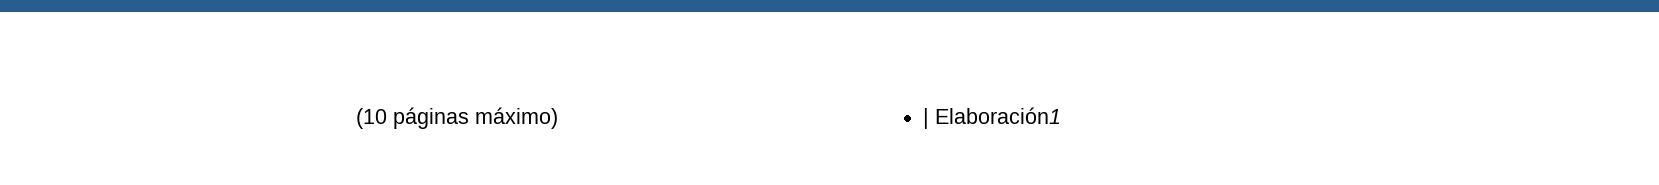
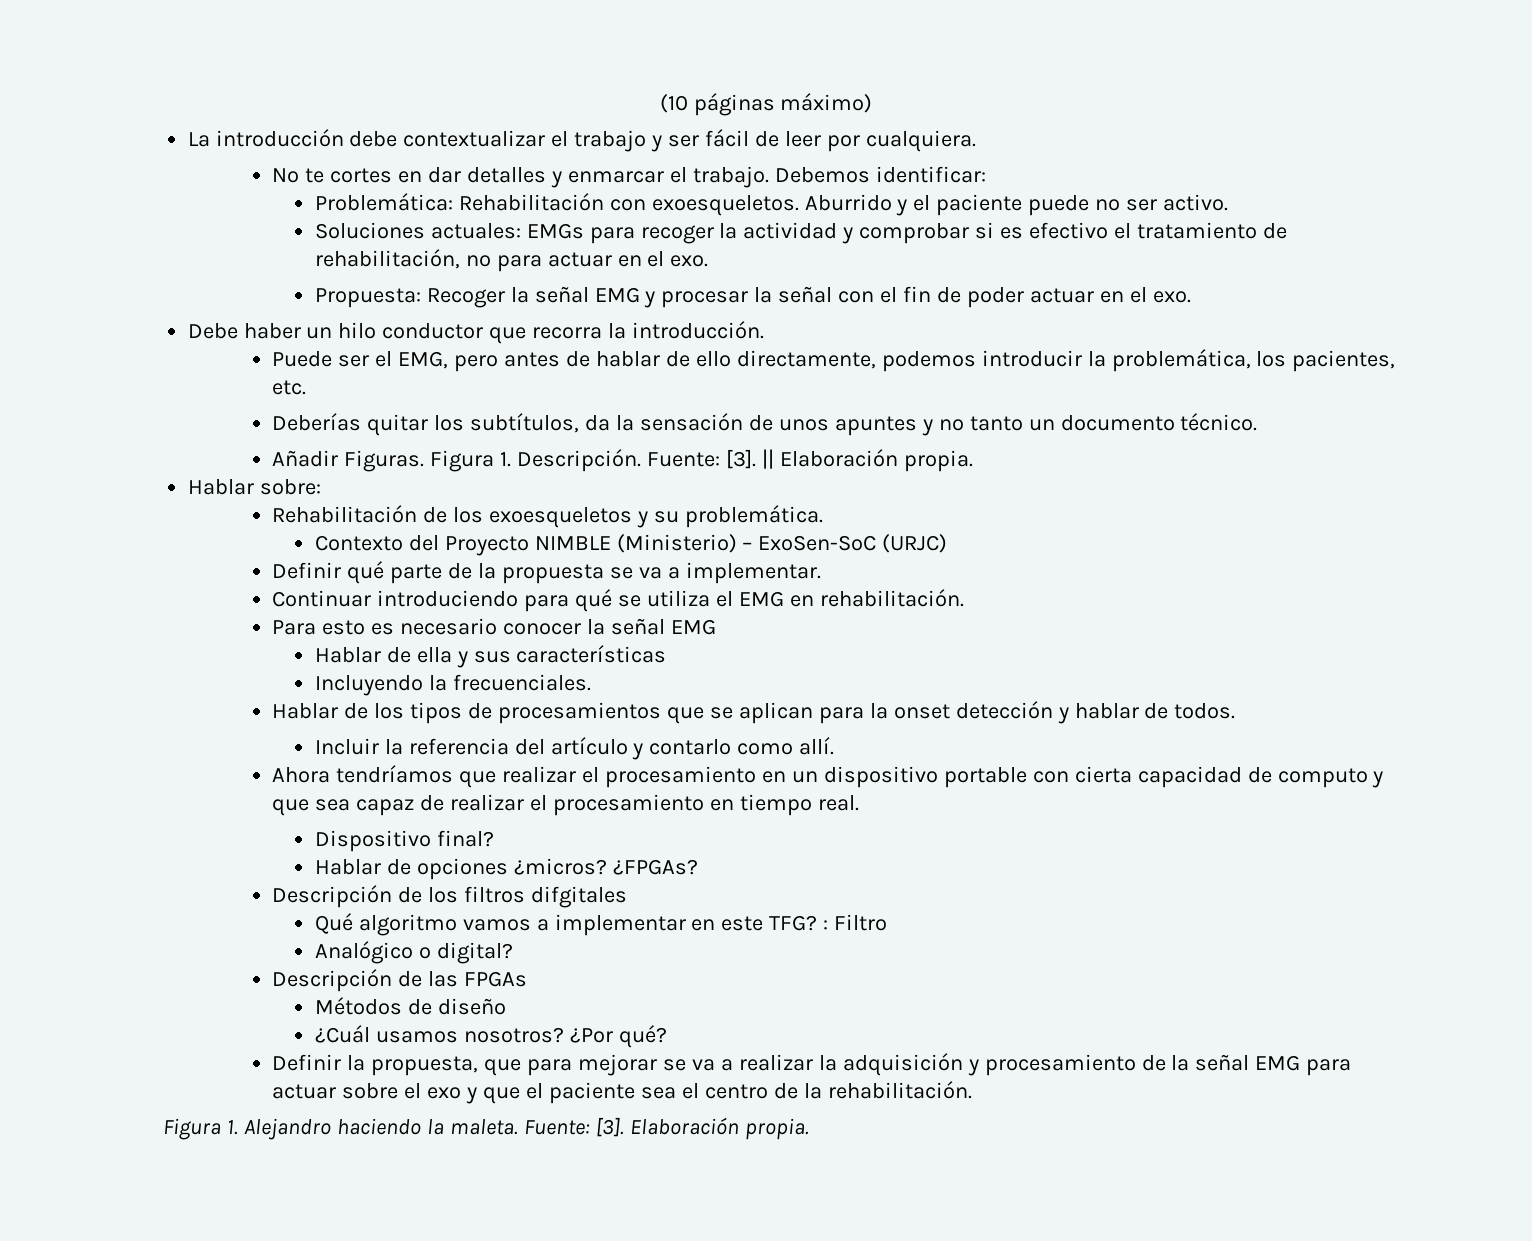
- | Elaboración1
+ La introducción debe contextualizar el trabajo y ser fácil de leer por cualquiera.
+ No te cortes en dar detalles y enmarcar el trabajo. Debemos identificar:
+ Problemática: Rehabilitación con exoesqueletos. Aburrido y el paciente puede no ser activo.
+ Soluciones actuales: EMGs para recoger la actividad y comprobar si es efectivo el tratamiento de rehabilitación, no para actuar en el exo.
+ Propuesta: Recoger la señal EMG y procesar la señal con el fin de poder actuar en el exo.
+ Debe haber un hilo conductor que recorra la introducción.
+ Puede ser el EMG, pero antes de hablar de ello directamente, podemos introducir la problemática, los pacientes, etc.
+ Deberías quitar los subtítulos, da la sensación de unos apuntes y no tanto un documento técnico.
+ Añadir Figuras. Figura 1. Descripción. Fuente: [3]. || Elaboración propia.
+ Hablar sobre:
+ Rehabilitación de los exoesqueletos y su problemática.
+ Contexto del Proyecto NIMBLE (Ministerio) – ExoSen-SoC (URJC)
+ Definir qué parte de la propuesta se va a implementar.
+ Continuar introduciendo para qué se utiliza el EMG en rehabilitación.
+ Para esto es necesario conocer la señal EMG
+ Hablar de ella y sus características
+ Incluyendo la frecuenciales.
+ Hablar de los tipos de procesamientos que se aplican para la onset detección y hablar de todos.
+ Incluir la referencia del artículo y contarlo como allí.
+ Ahora tendríamos que realizar el procesamiento en un dispositivo portable con cierta capacidad de computo y que sea capaz de realizar el procesamiento en tiempo real.
+ Dispositivo final?
+ Hablar de opciones ¿micros? ¿FPGAs?
+ Descripción de los filtros difgitales
+ Qué algoritmo vamos a implementar en este TFG? : Filtro
+ Analógico o digital?
+ Descripción de las FPGAs
+ Métodos de diseño
+ ¿Cuál usamos nosotros? ¿Por qué?
+ Definir la propuesta, que para mejorar se va a realizar la adquisición y procesamiento de la señal EMG para actuar sobre el exo y que el paciente sea el centro de la rehabilitación.
+ Figura 1. Alejandro haciendo la maleta. Fuente: [3]. Elaboración propia.

